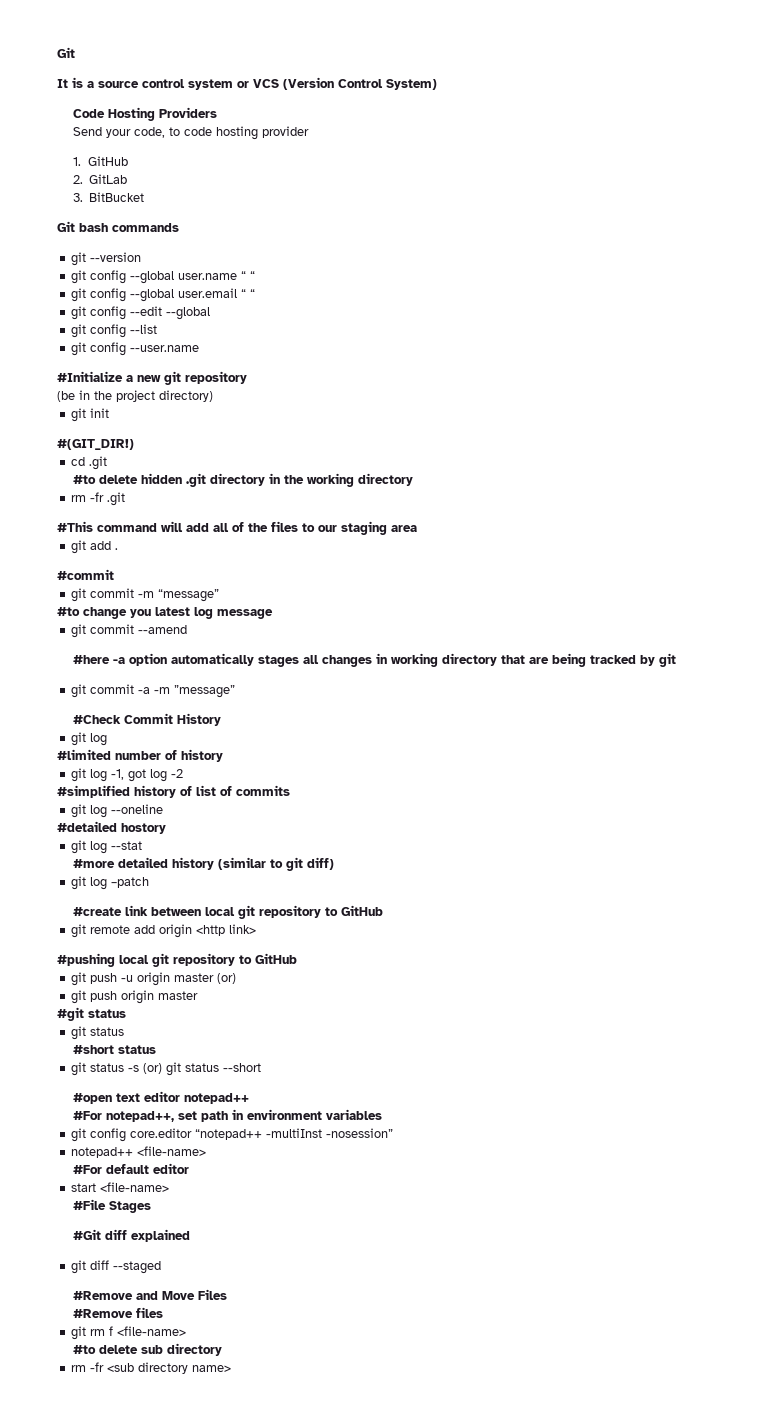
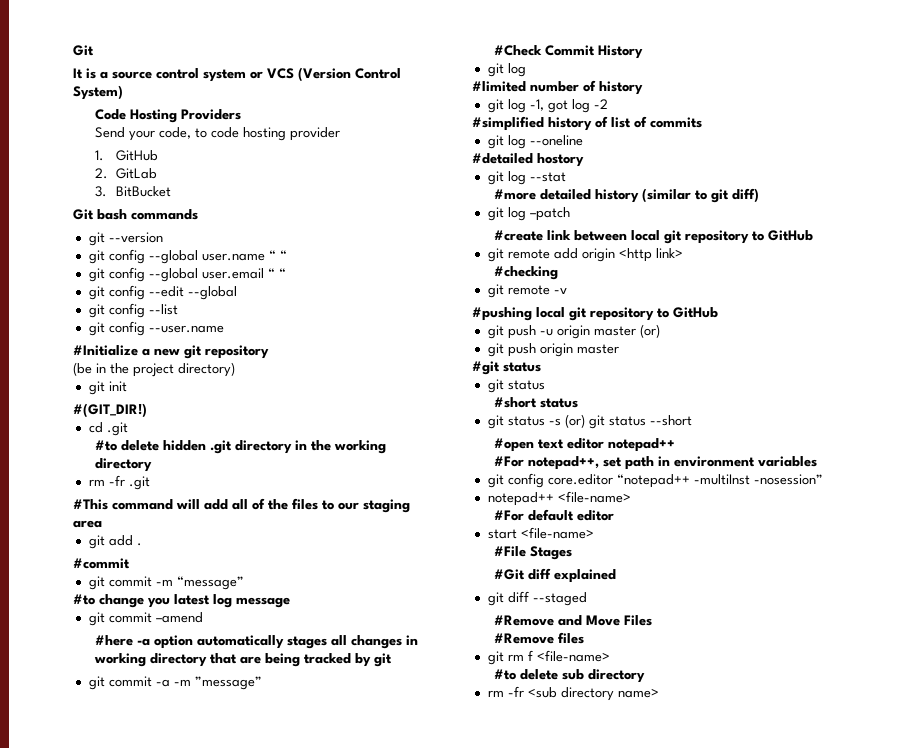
- git commit --amend
+ git commit –amend
+ #checking
+ git remote -v

